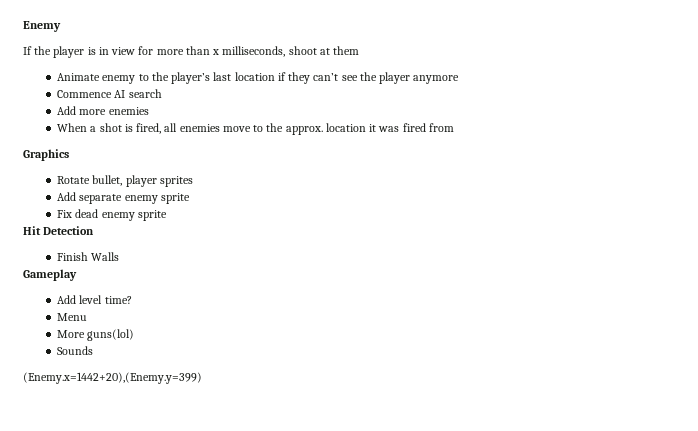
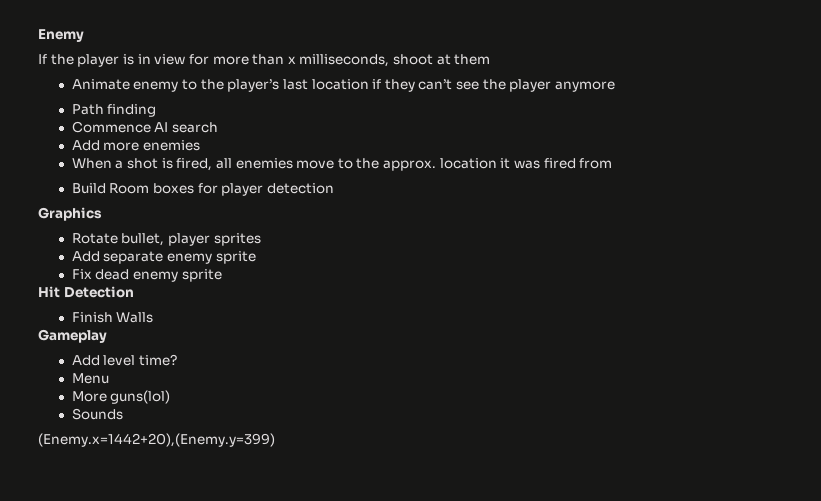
+ Path finding
+ Build Room boxes for player detection

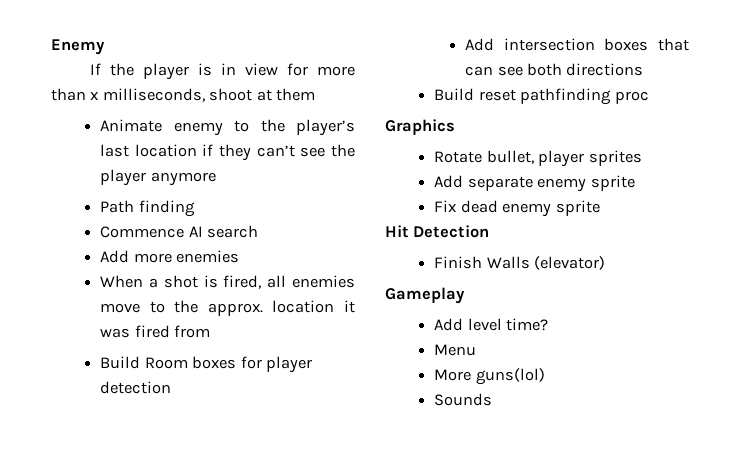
+ Add intersection boxes that can see both directions
+ Build reset pathfinding proc
- Finish Walls
+ Finish Walls (elevator)
- (Enemy.x=1442+20),(Enemy.y=399)

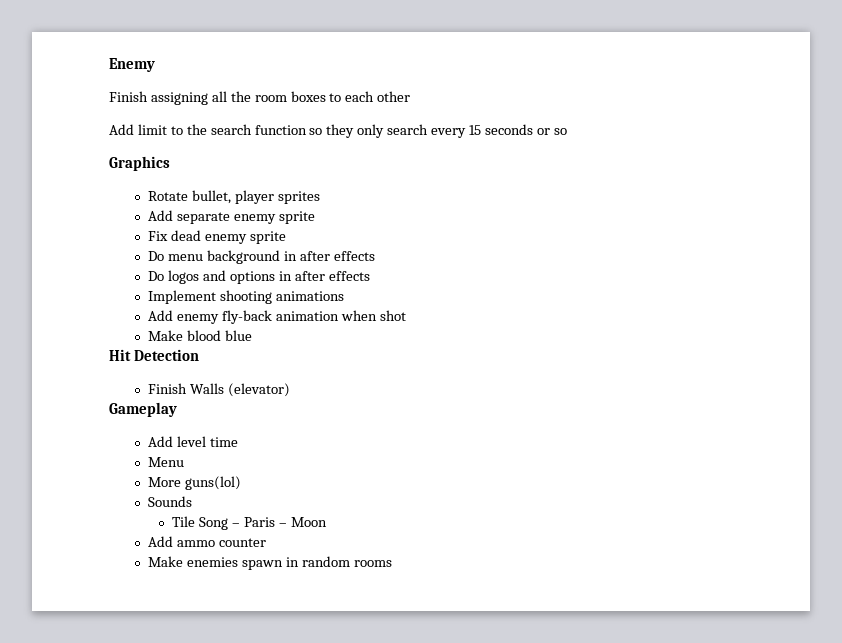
- If the player is in view for more than x milliseconds, shoot at them
- Animate enemy to the player’s last location if they can’t see the player anymore
- Path finding
- Commence AI search
- Add more enemies
- When a shot is fired, all enemies move to the approx. location it was fired from
- Build Room boxes for player detection
- Add intersection boxes that can see both directions
- Build reset pathfinding proc
+ Finish assigning all the room boxes to each other
+ Add limit to the search function so they only search every 15 seconds or so
+ Do menu background in after effects
+ Do logos and options in after effects
+ Implement shooting animations
+ Add enemy fly-back animation when shot
+ Make blood blue
- Add level time?
+ Add level time
+ Tile Song – Paris – Moon
+ Add ammo counter
+ Make enemies spawn in random rooms

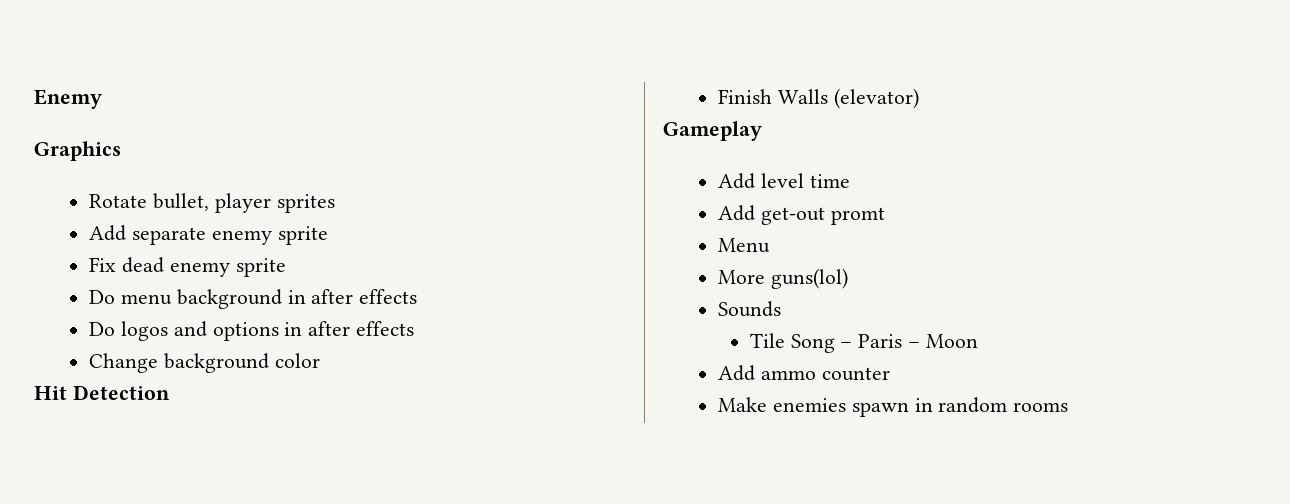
- Finish assigning all the room boxes to each other
- Add limit to the search function so they only search every 15 seconds or so
- Implement shooting animations
- Add enemy fly-back animation when shot
- Make blood blue
+ Change background color
+ Add get-out promt

